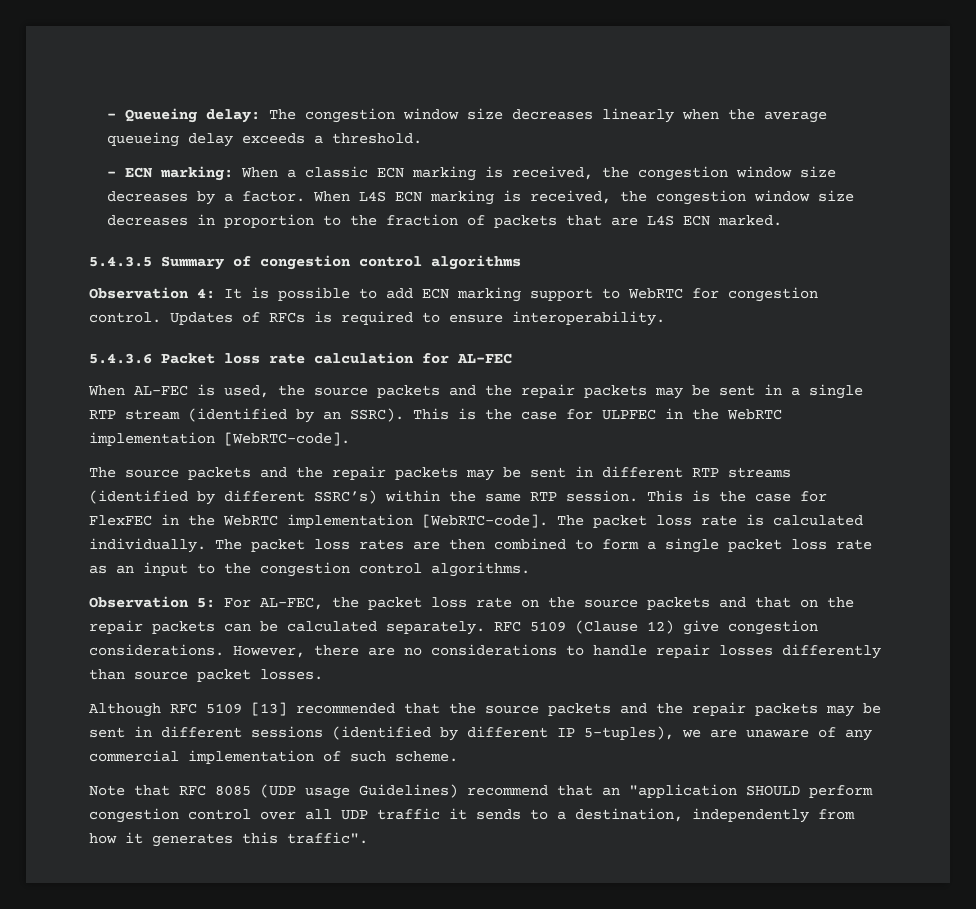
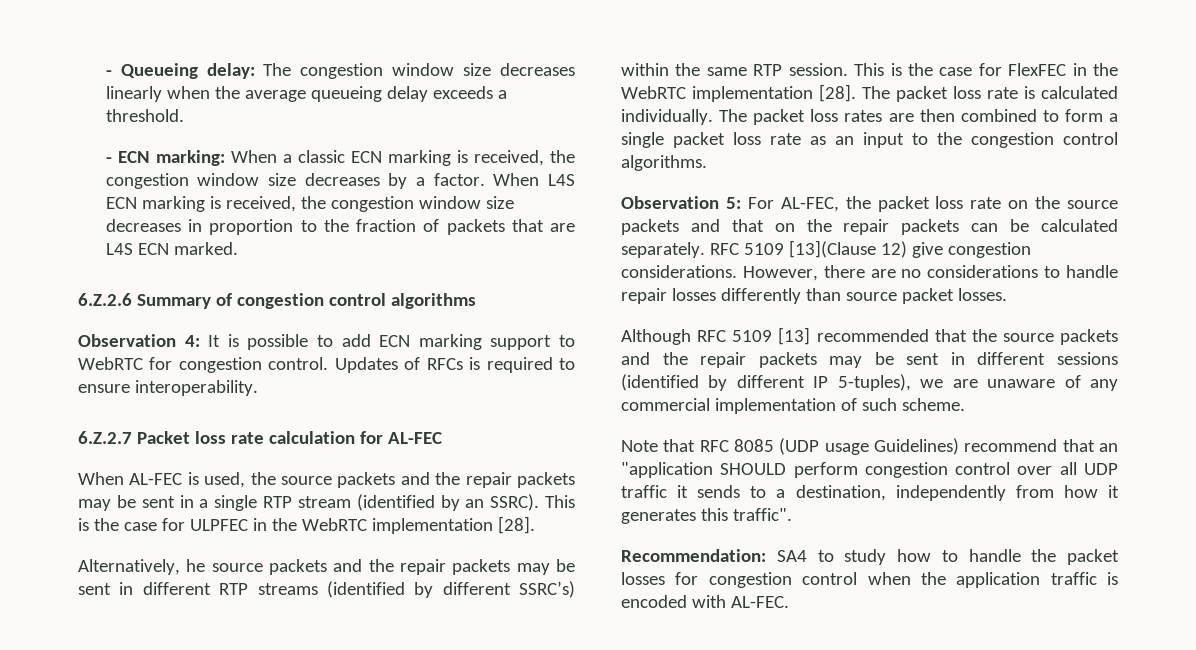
- 5.4.3.5 Summary of congestion control algorithms
+ 6.Z.2.6 Summary of congestion control algorithms
- 5.4.3.6 Packet loss rate calculation for AL-FEC
+ 6.Z.2.7 Packet loss rate calculation for AL-FEC
- This is the case for ULPFEC in the WebRTC implementation [WebRTC-code].
- The source packets and the repair packets may be sent in different RTP streams (identified by different SSRC’s) within the same RTP session.
+ This is the case for ULPFEC in the WebRTC implementation [28].
+ Alternatively, he source packets and the repair packets may be sent in different RTP streams (identified by different SSRC’s) within the same RTP session.
- This is the case for FlexFEC in the WebRTC implementation [WebRTC-code].
+ This is the case for FlexFEC in the WebRTC implementation [28].
- RFC 5109 (Clause 12) give congestion considerations.
+ RFC 5109 [13](Clause 12) give congestion considerations.
+ Recommendation: SA4 to study how to handle the packet losses for congestion control when the application traffic is encoded with AL-FEC.

